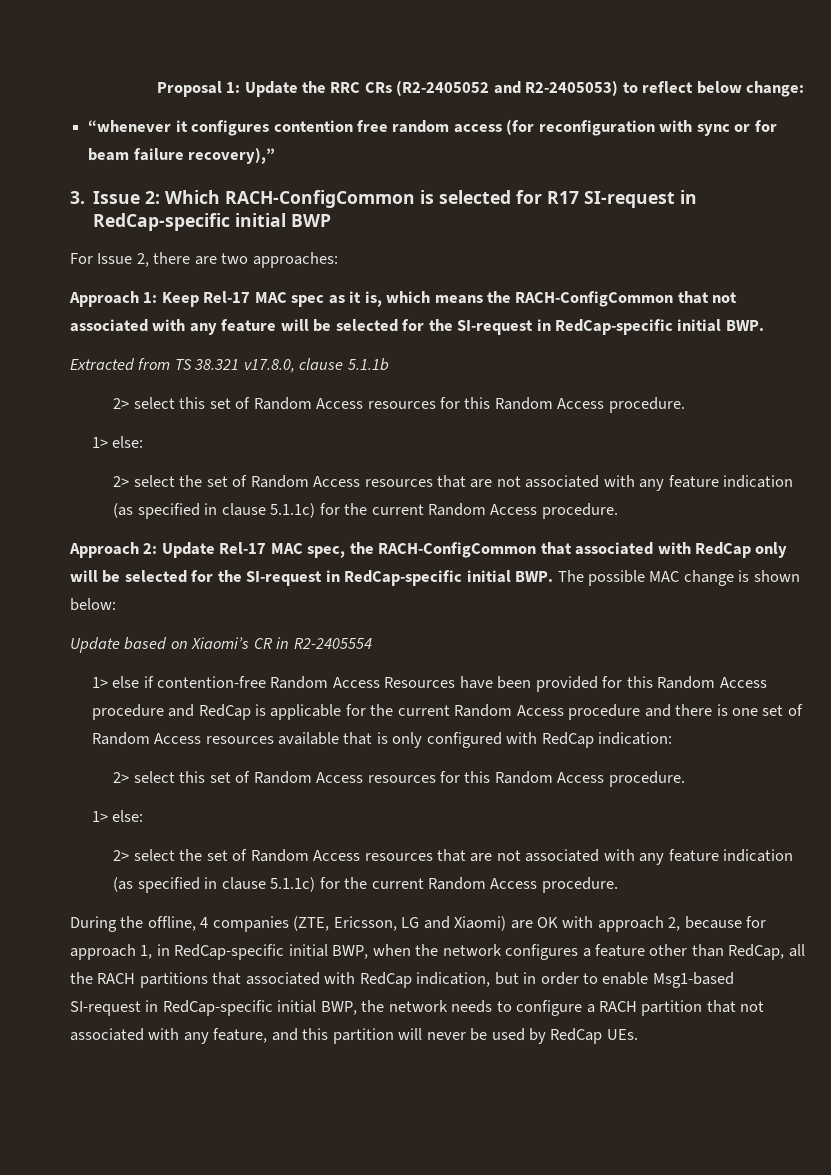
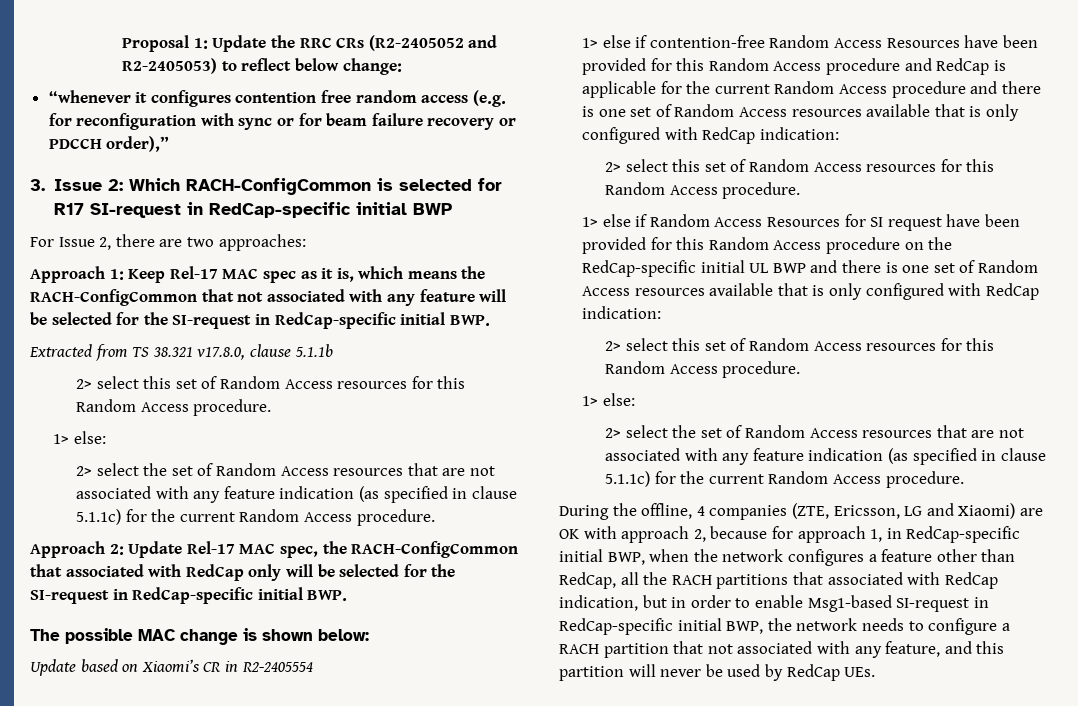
- “whenever it configures contention free random access (for reconfiguration with sync or for beam failure recovery),”
+ “whenever it configures contention free random access (e.g. for reconfiguration with sync or for beam failure recovery or PDCCH order),”
- Approach 2: Update Rel-17 MAC spec, the RACH-ConfigCommon that associated with RedCap only will be selected for the SI-request in RedCap-specific initial BWP. The possible MAC change is shown below:
+ Approach 2: Update Rel-17 MAC spec, the RACH-ConfigCommon that associated with RedCap only will be selected for the SI-request in RedCap-specific initial BWP.
+ The possible MAC change is shown below:
+ 1> else if Random Access Resources for SI request have been provided for this Random Access procedure on the RedCap-specific initial UL BWP and there is one set of Random Access resources available that is only configured with RedCap indication:
+ 2> select this set of Random Access resources for this Random Access procedure.

